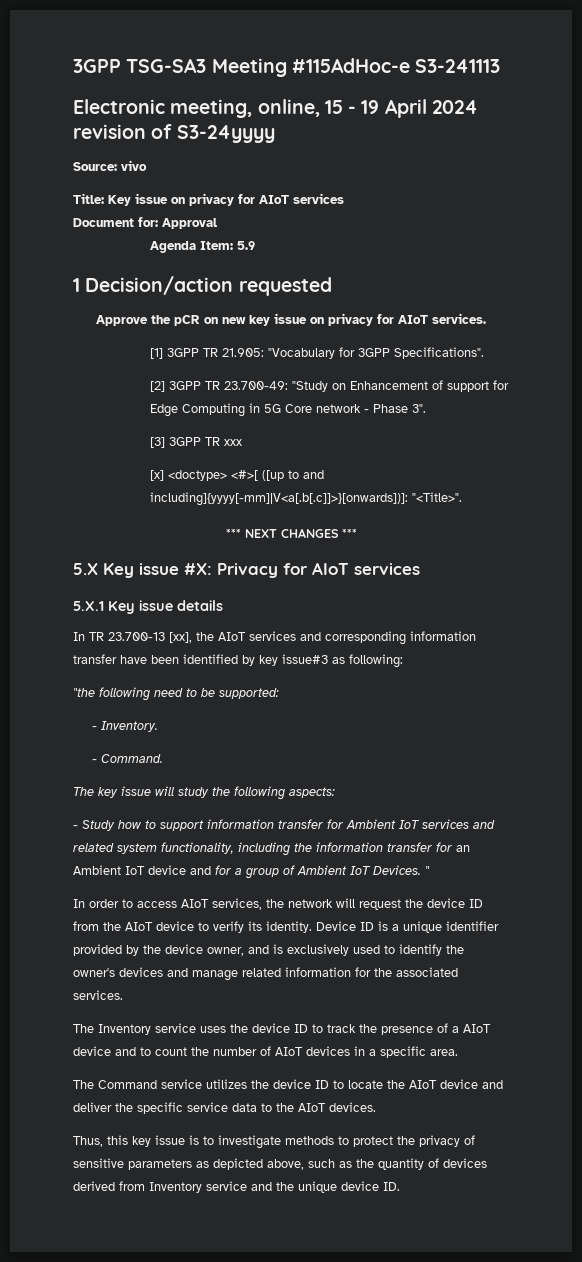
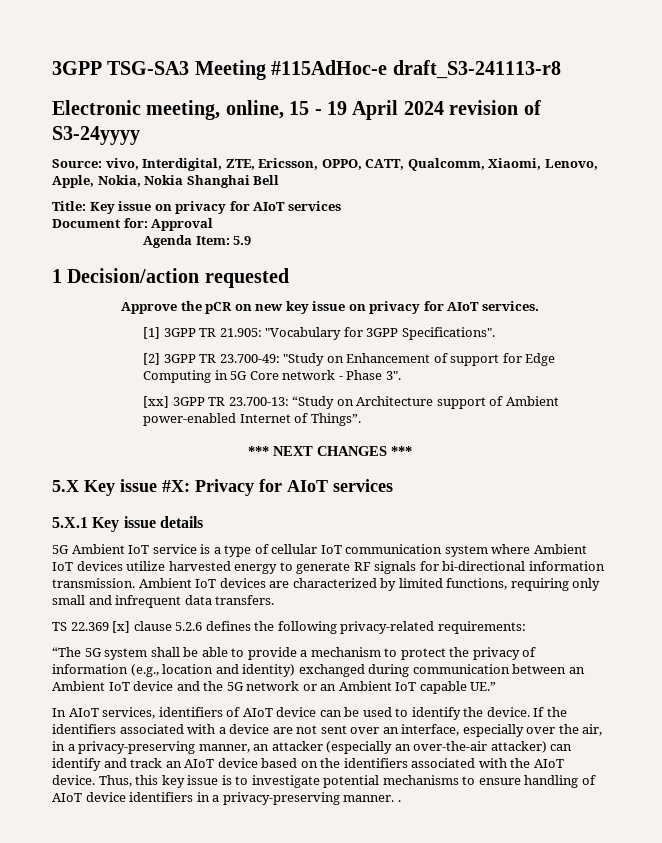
- 3GPP TSG-SA3 Meeting #115AdHoc-e S3-241113
+ 3GPP TSG-SA3 Meeting #115AdHoc-e draft_S3-241113-r8
- Source: vivo
+ Source: vivo, Interdigital, ZTE, Ericsson, OPPO, CATT, Qualcomm, Xiaomi, Lenovo, Apple, Nokia, Nokia Shanghai Bell
- [3] 3GPP TR xxx
- [x] <doctype> <#>[ ([up to and including]{yyyy[-mm]|V<a[.b[.c]]>}[onwards])]: "<Title>".
+ [xx] 3GPP TR 23.700-13: “Study on Architecture support of Ambient power-enabled Internet of Things”.
- In TR 23.700-13 [xx], the AIoT services and corresponding information transfer have been identified by key issue#3 as following:
- "the following need to be supported:
- - Inventory.
- - Command.
- The key issue will study the following aspects:
- - Study how to support information transfer for Ambient IoT services and related system functionality, including the information transfer for an Ambient IoT device and for a group of Ambient IoT Devices. "
- In order to access AIoT services, the network will request the device ID from the AIoT device to verify its identity. Device ID is a unique identifier provided by the device owner, and is exclusively used to identify the owner's devices and manage related information for the associated services.
- The Inventory service uses the device ID to track the presence of a AIoT device and to count the number of AIoT devices in a specific area.
- The Command service utilizes the device ID to locate the AIoT device and deliver the specific service data to the AIoT devices.
- Thus, this key issue is to investigate methods to protect the privacy of sensitive parameters as depicted above, such as the quantity of devices derived from Inventory service and the unique device ID.
+ 5G Ambient IoT service is a type of cellular IoT communication system where Ambient IoT devices utilize harvested energy to generate RF signals for bi-directional information transmission. Ambient IoT devices are characterized by limited functions, requiring only small and infrequent data transfers.
+ TS 22.369 [x] clause 5.2.6 defines the following privacy-related requirements:
+ “The 5G system shall be able to provide a mechanism to protect the privacy of information (e.g., location and identity) exchanged during communication between an Ambient IoT device and the 5G network or an Ambient IoT capable UE.”
+ In AIoT services, identifiers of AIoT device can be used to identify the device. If the identifiers associated with a device are not sent over an interface, especially over the air, in a privacy-preserving manner, an attacker (especially an over-the-air attacker) can identify and track an AIoT device based on the identifiers associated with the AIoT device. Thus, this key issue is to investigate potential mechanisms to ensure handling of AIoT device identifiers in a privacy-preserving manner. .

